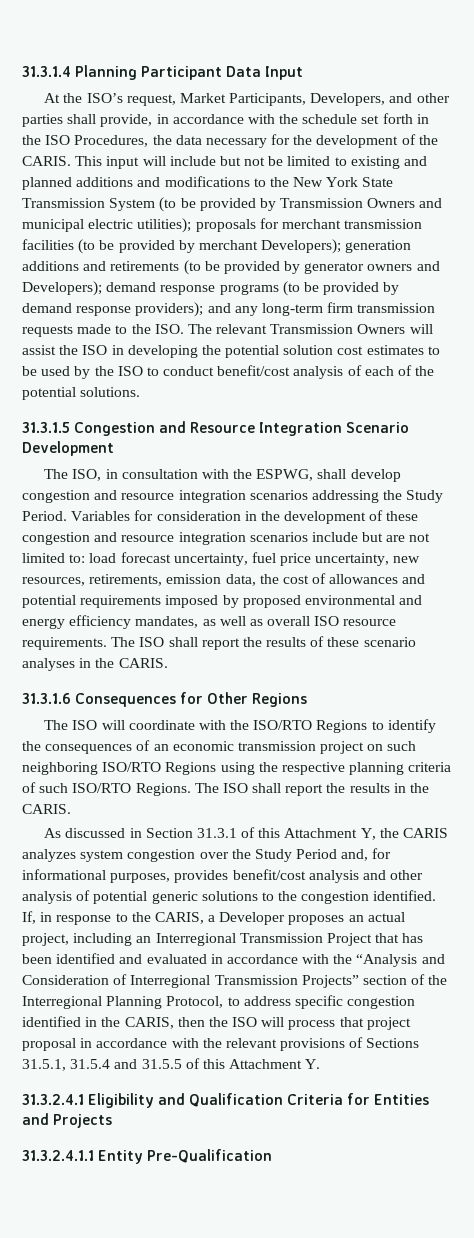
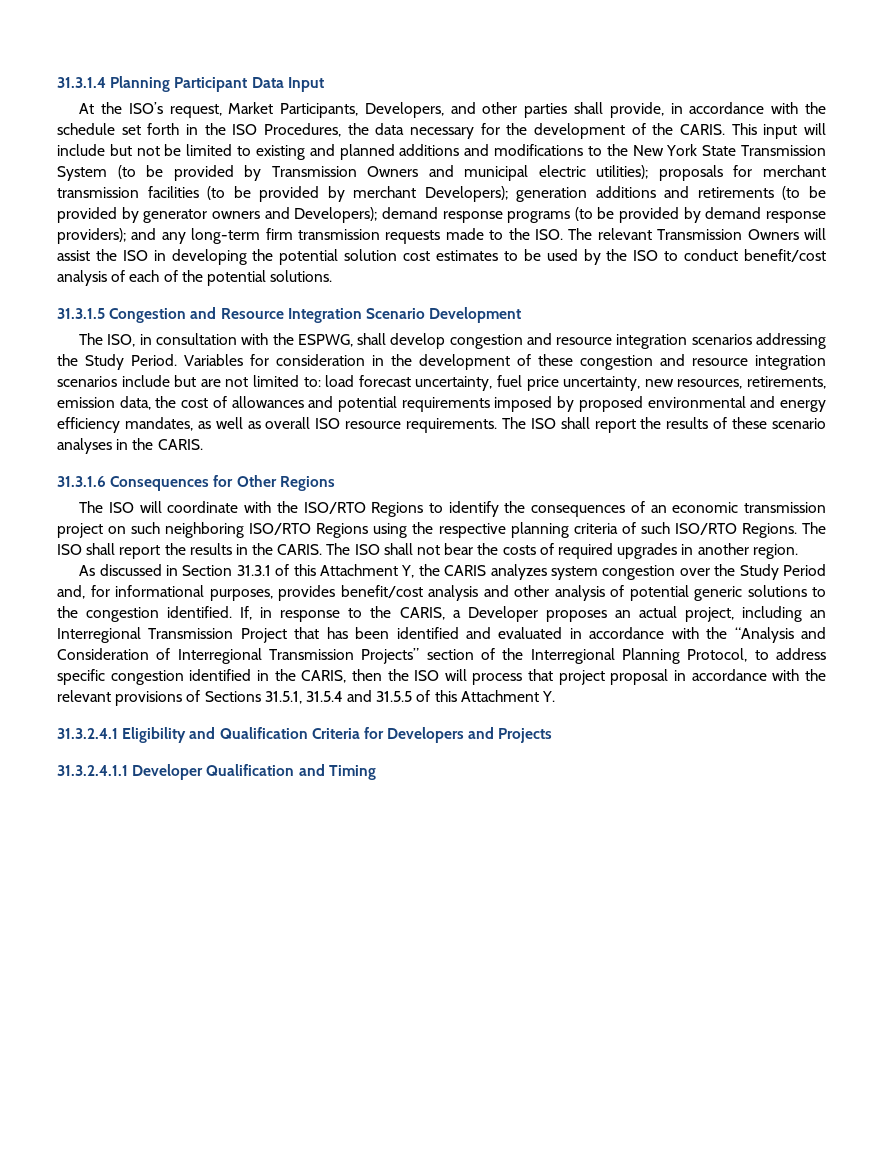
+ The ISO shall not bear the costs of required upgrades in another region.
- 31.3.2.4.1 Eligibility and Qualification Criteria for Entities and Projects
+ 31.3.2.4.1 Eligibility and Qualification Criteria for Developers and Projects
- 31.3.2.4.1.1 Entity Pre-Qualification
+ 31.3.2.4.1.1 Developer Qualification and Timing

